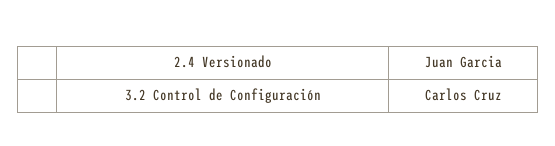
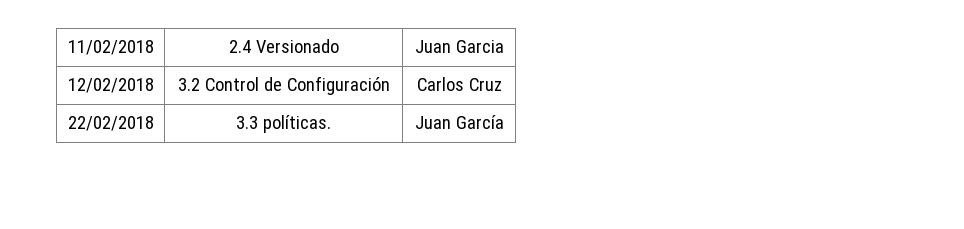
- | 2.4 Versionado | Juan Garcia
+ 11/02/2018 | 2.4 Versionado | Juan Garcia
- | 3.2 Control de Configuración | Carlos Cruz
+ 12/02/2018 | 3.2 Control de Configuración | Carlos Cruz
+ 22/02/2018 | 3.3 políticas. | Juan García

